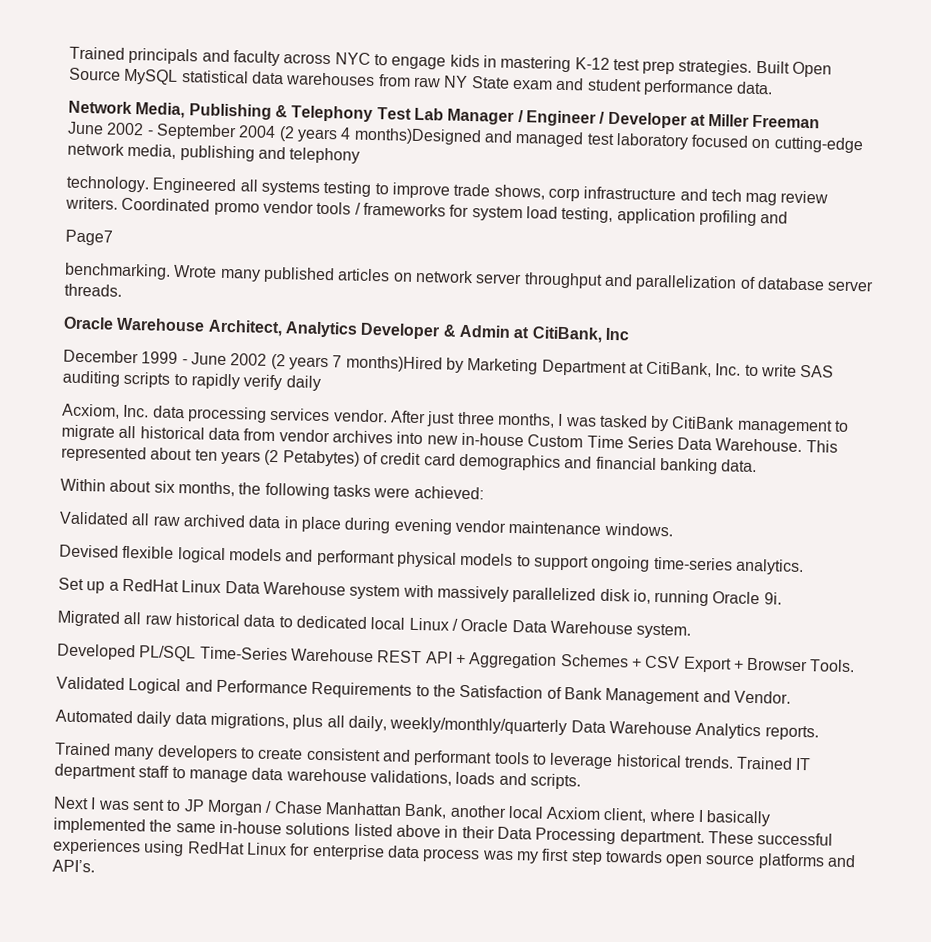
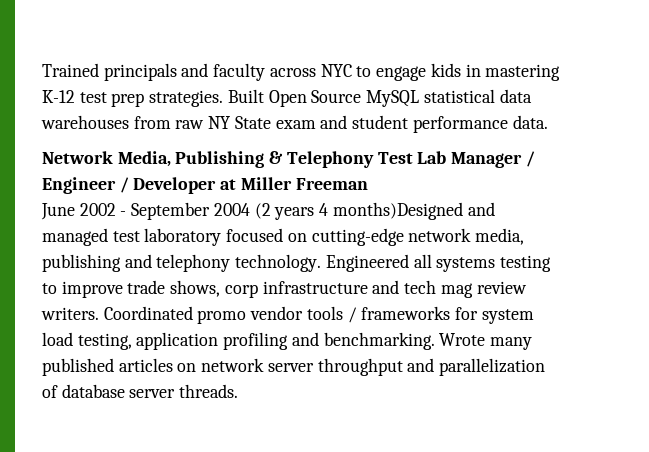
- June 2002 - September 2004 (2 years 4 months)Designed and managed test laboratory focused on cutting-edge network media, publishing and telephony
- technology.
+ June 2002 - September 2004 (2 years 4 months)Designed and managed test laboratory focused on cutting-edge network media, publishing and telephony technology.
- Coordinated promo vendor tools / frameworks for system load testing, application profiling and
- Page7
- benchmarking.
+ Coordinated promo vendor tools / frameworks for system load testing, application profiling and benchmarking.
- Oracle Warehouse Architect, Analytics Developer & Admin at CitiBank, Inc
- December 1999 - June 2002 (2 years 7 months)Hired by Marketing Department at CitiBank, Inc. to write SAS auditing scripts to rapidly verify daily
- Acxiom, Inc. data processing services vendor. After just three months, I was tasked by CitiBank management to migrate all historical data from vendor archives into new in-house Custom Time Series Data Warehouse. This represented about ten years (2 Petabytes) of credit card demographics and financial banking data.
- Within about six months, the following tasks were achieved:
- Validated all raw archived data in place during evening vendor maintenance windows.
- Devised flexible logical models and performant physical models to support ongoing time-series analytics.
- Set up a RedHat Linux Data Warehouse system with massively parallelized disk io, running Oracle 9i.
- Migrated all raw historical data to dedicated local Linux / Oracle Data Warehouse system.
- Developed PL/SQL Time-Series Warehouse REST API + Aggregation Schemes + CSV Export + Browser Tools.
- Validated Logical and Performance Requirements to the Satisfaction of Bank Management and Vendor.
- Automated daily data migrations, plus all daily, weekly/monthly/quarterly Data Warehouse Analytics reports.
- Trained many developers to create consistent and performant tools to leverage historical trends. Trained IT department staff to manage data warehouse validations, loads and scripts.
- Next I was sent to JP Morgan / Chase Manhattan Bank, another local Acxiom client, where I basically implemented the same in-house solutions listed above in their Data Processing department. These successful experiences using RedHat Linux for enterprise data process was my first step towards open source platforms and API’s.

